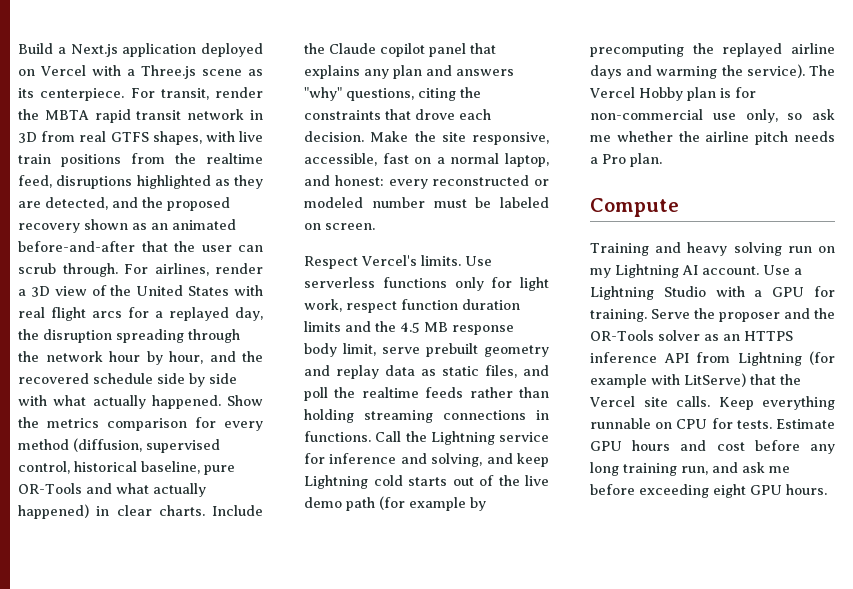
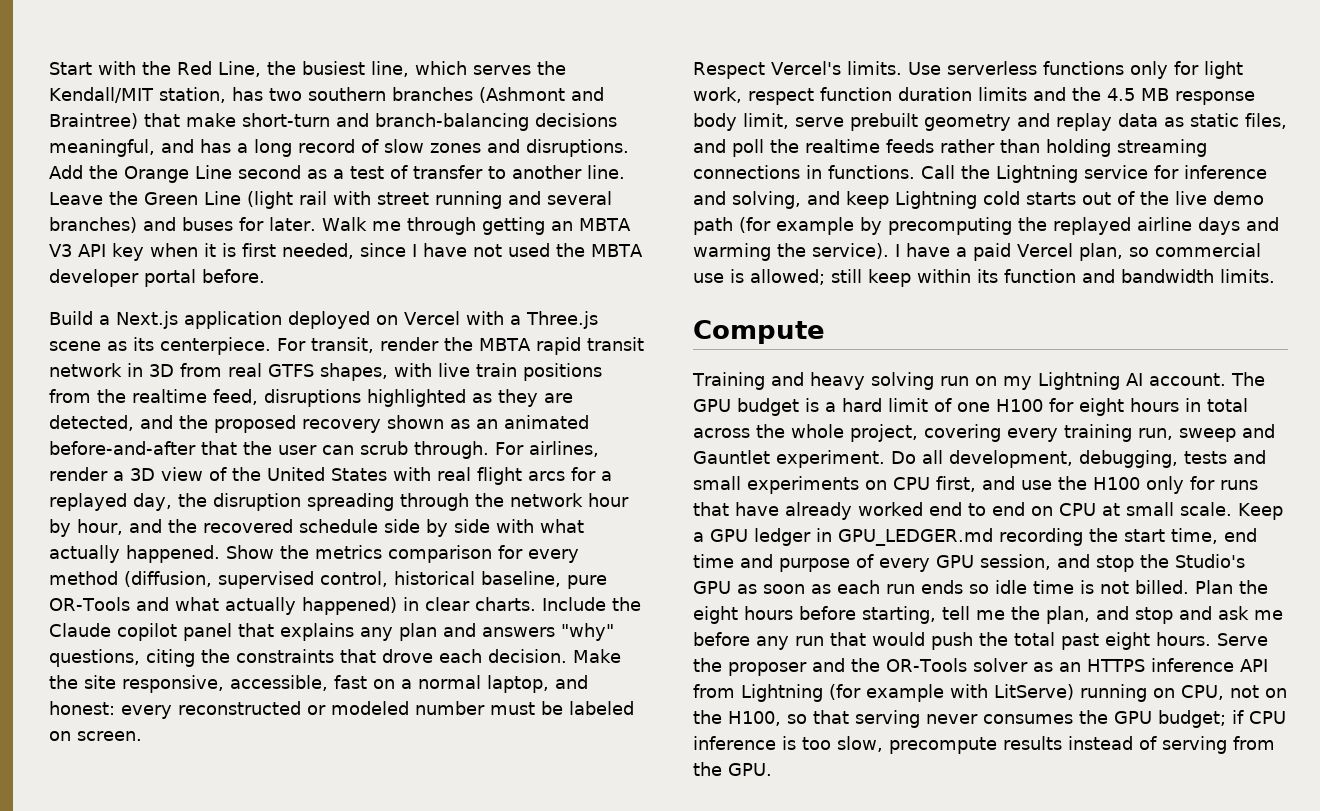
+ Start with the Red Line, the busiest line, which serves the Kendall/MIT station, has two southern branches (Ashmont and Braintree) that make short-turn and branch-balancing decisions meaningful, and has a long record of slow zones and disruptions. Add the Orange Line second as a test of transfer to another line. Leave the Green Line (light rail with street running and several branches) and buses for later. Walk me through getting an MBTA V3 API key when it is first needed, since I have not used the MBTA developer portal before.
- The Vercel Hobby plan is for non-commercial use only, so ask me whether the airline pitch needs a Pro plan.
+ I have a paid Vercel plan, so commercial use is allowed; still keep within its function and bandwidth limits.
- Use a Lightning Studio with a GPU for training.
+ The GPU budget is a hard limit of one H100 for eight hours in total across the whole project, covering every training run, sweep and Gauntlet experiment. Do all development, debugging, tests and small experiments on CPU first, and use the H100 only for runs that have already worked end to end on CPU at small scale. Keep a GPU ledger in GPU_LEDGER.md recording the start time, end time and purpose of every GPU session, and stop the Studio's GPU as soon as each run ends so idle time is not billed. Plan the eight hours before starting, tell me the plan, and stop and ask me before any run that would push the total past eight hours.
- Serve the proposer and the OR-Tools solver as an HTTPS inference API from Lightning (for example with LitServe) that the Vercel site calls. Keep everything runnable on CPU for tests. Estimate GPU hours and cost before any long training run, and ask me before exceeding eight GPU hours.
+ Serve the proposer and the OR-Tools solver as an HTTPS inference API from Lightning (for example with LitServe) running on CPU, not on the H100, so that serving never consumes the GPU budget; if CPU inference is too slow, precompute results instead of serving from the GPU.

